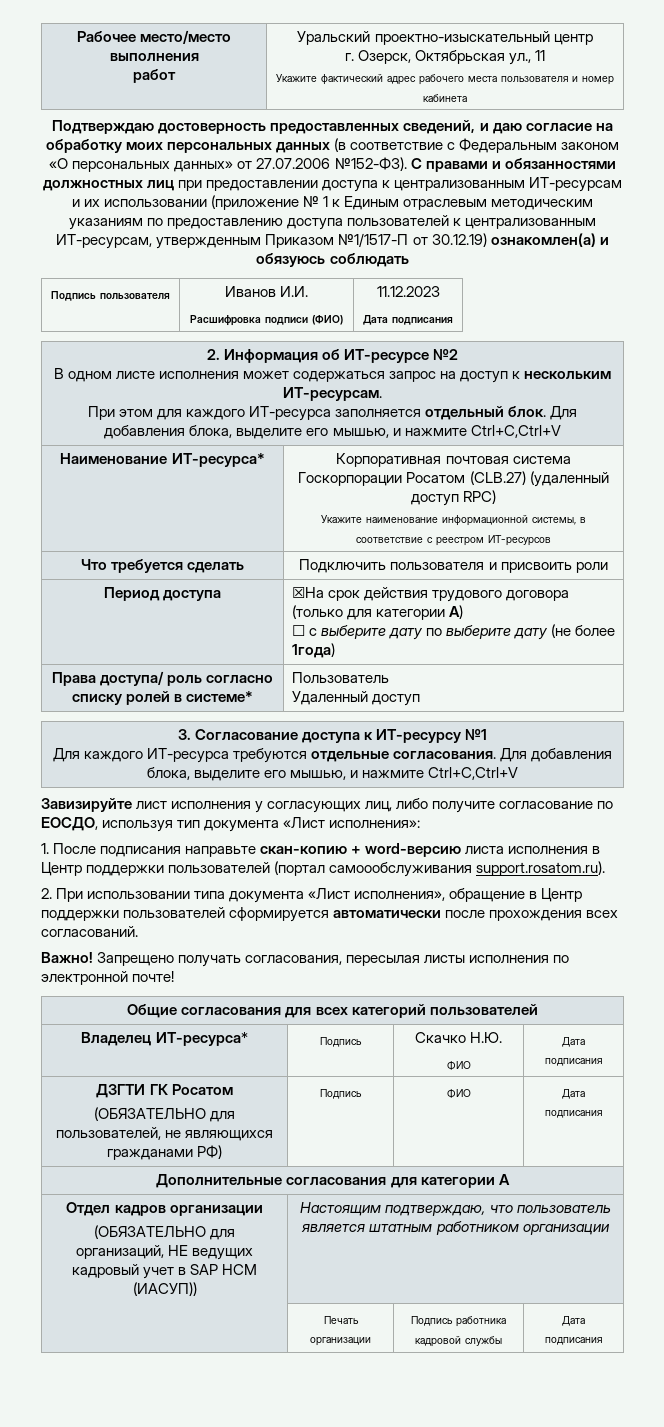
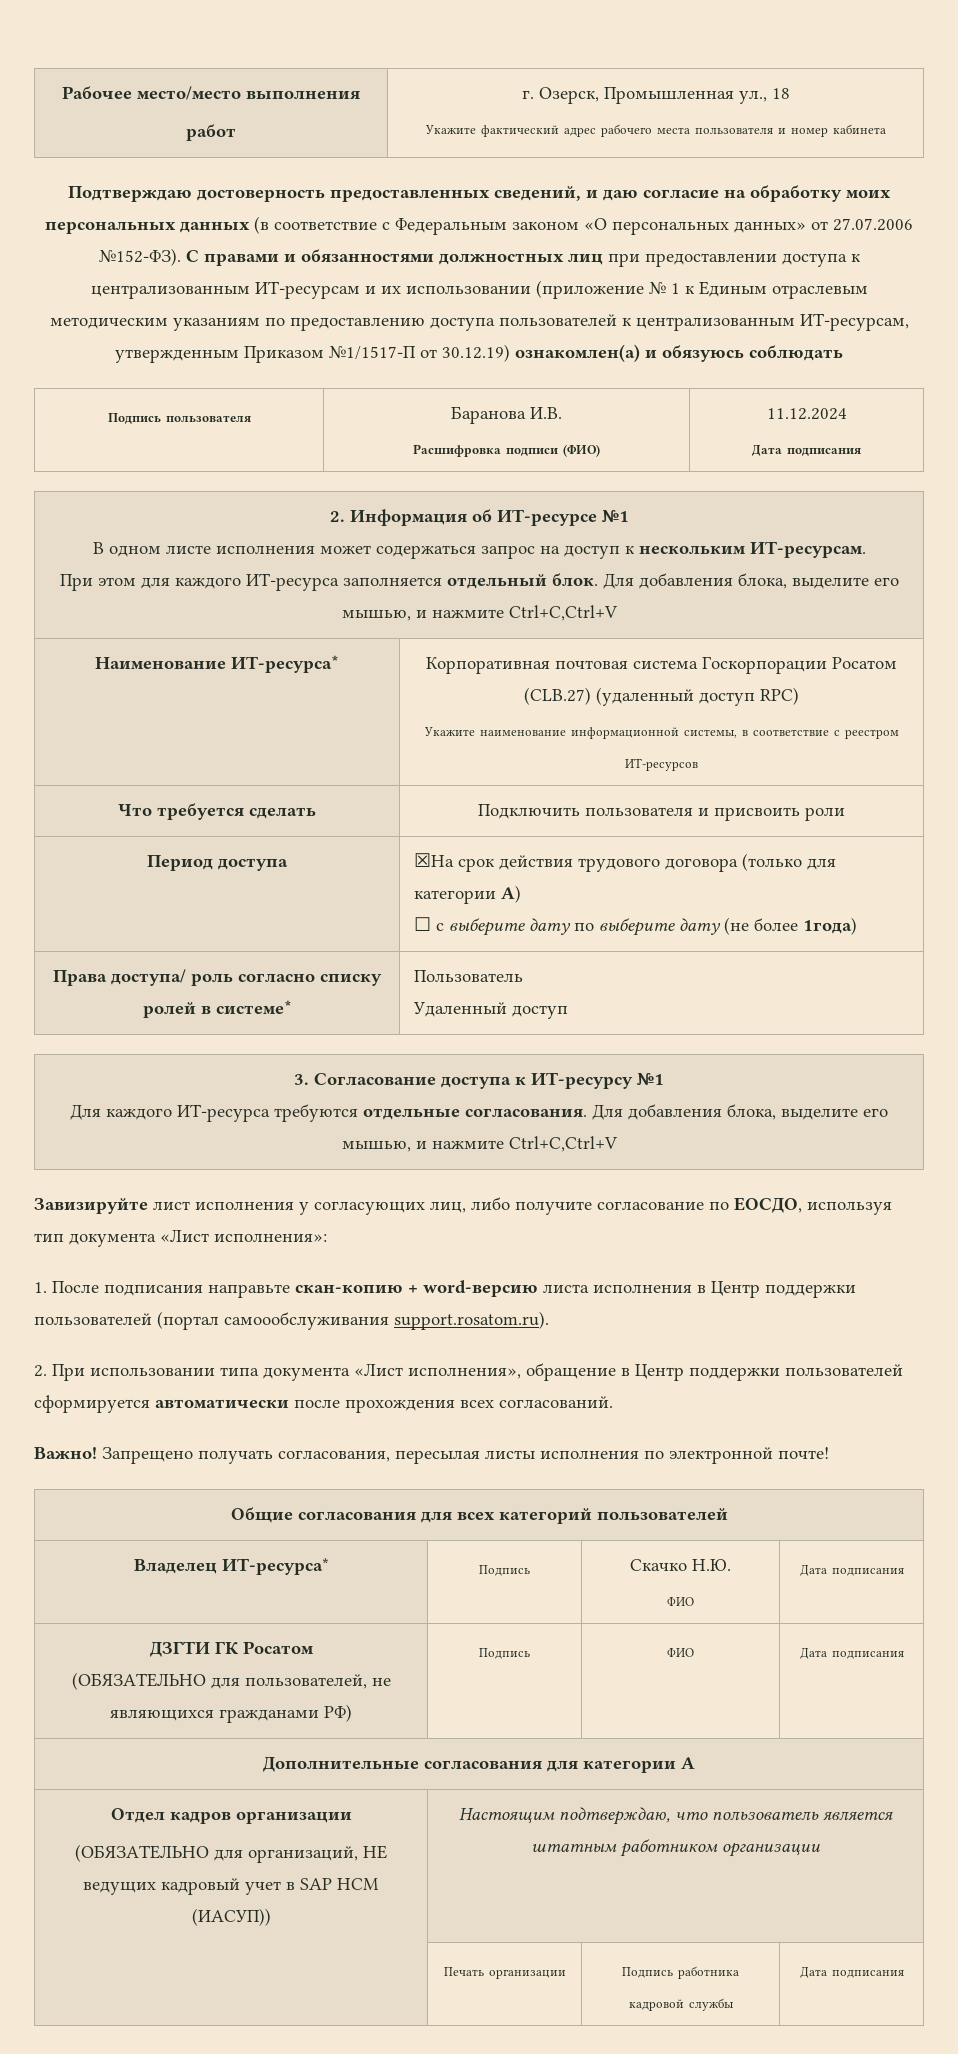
  Рабочее место/место выполнения
- работ | Уральский проектно-изыскательный центр
- г. Озерск, Октябрьская ул., 11
+ работ | г. Озерск, Промышленная ул., 18
- Подпись пользователя | Иванов И.И.
- Расшифровка подписи (ФИО) | 11.12.2023
+ Подпись пользователя | Баранова И.В.
+ Расшифровка подписи (ФИО) | 11.12.2024
- 2. Информация об ИТ-ресурсе №2
+ 2. Информация об ИТ-ресурсе №1

